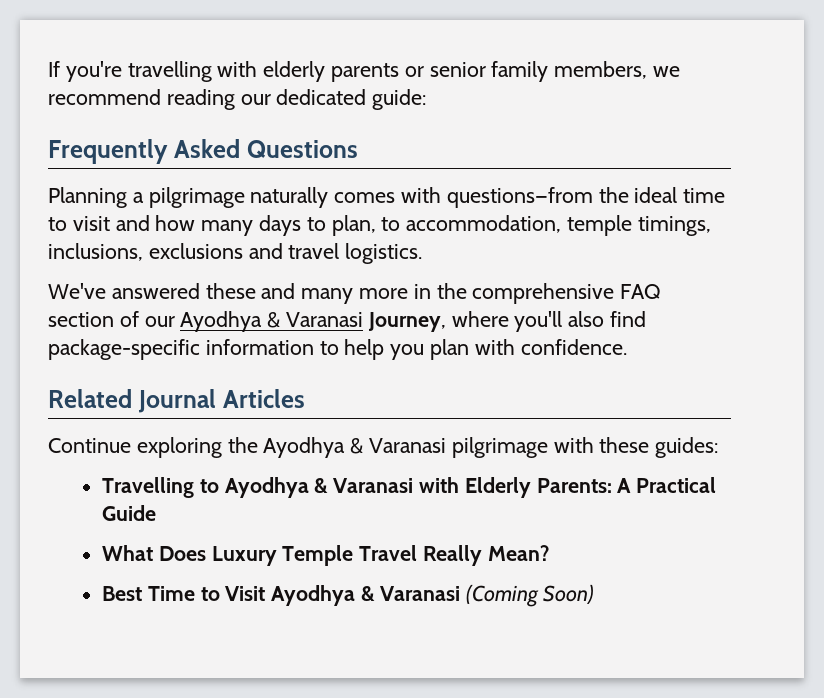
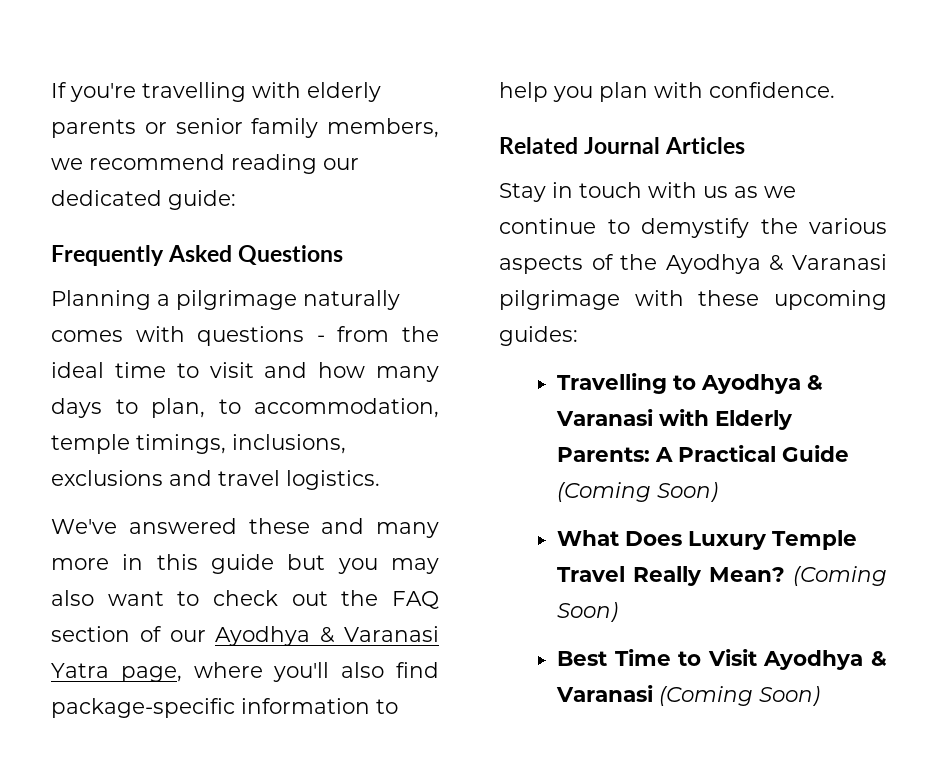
- Planning a pilgrimage naturally comes with questions—from the ideal time to visit and how many days to plan, to accommodation, temple timings, inclusions, exclusions and travel logistics.
+ Planning a pilgrimage naturally comes with questions - from the ideal time to visit and how many days to plan, to accommodation, temple timings, inclusions, exclusions and travel logistics.
- We've answered these and many more in the comprehensive FAQ section of our Ayodhya & Varanasi Journey, where you'll also find package-specific information to help you plan with confidence.
+ We've answered these and many more in this guide but you may also want to check out the FAQ section of our Ayodhya & Varanasi Yatra page, where you'll also find package-specific information to help you plan with confidence.
- Continue exploring the Ayodhya & Varanasi pilgrimage with these guides:
+ Stay in touch with us as we continue to demystify the various aspects of the Ayodhya & Varanasi pilgrimage with these upcoming guides:
- Travelling to Ayodhya & Varanasi with Elderly Parents: A Practical Guide
+ Travelling to Ayodhya & Varanasi with Elderly Parents: A Practical Guide (Coming Soon)
- What Does Luxury Temple Travel Really Mean?
+ What Does Luxury Temple Travel Really Mean? (Coming Soon)

